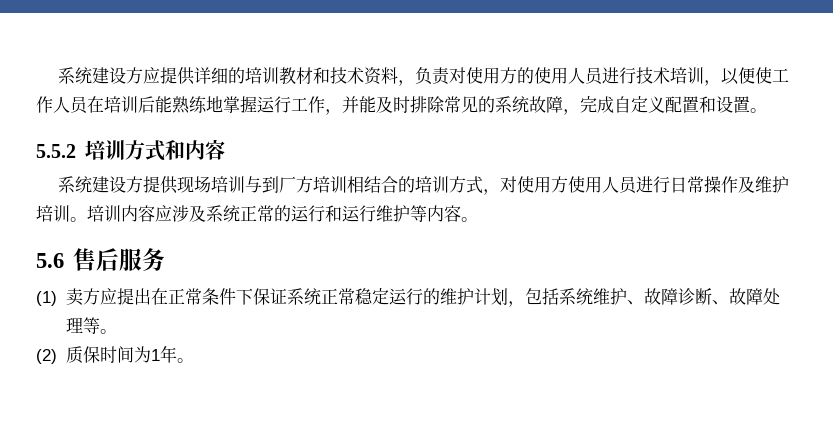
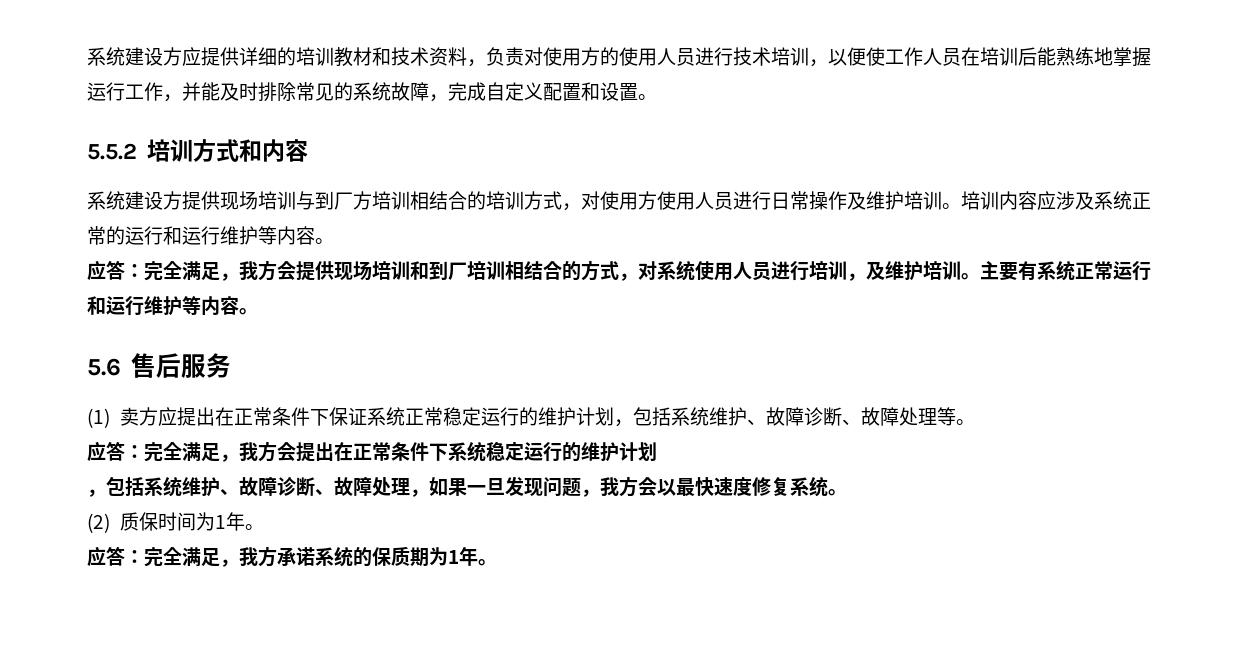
+ 应答：完全满足，我方会提供现场培训和到厂培训相结合的方式，对系统使用人员进行培训，及维护培训。主要有系统正常运行和运行维护等内容。
+ 应答：完全满足，我方会提出在正常条件下系统稳定运行的维护计划
+ ，包括系统维护、故障诊断、故障处理，如果一旦发现问题，我方会以最快速度修复系统。
+ 应答：完全满足，我方承诺系统的保质期为1年。

